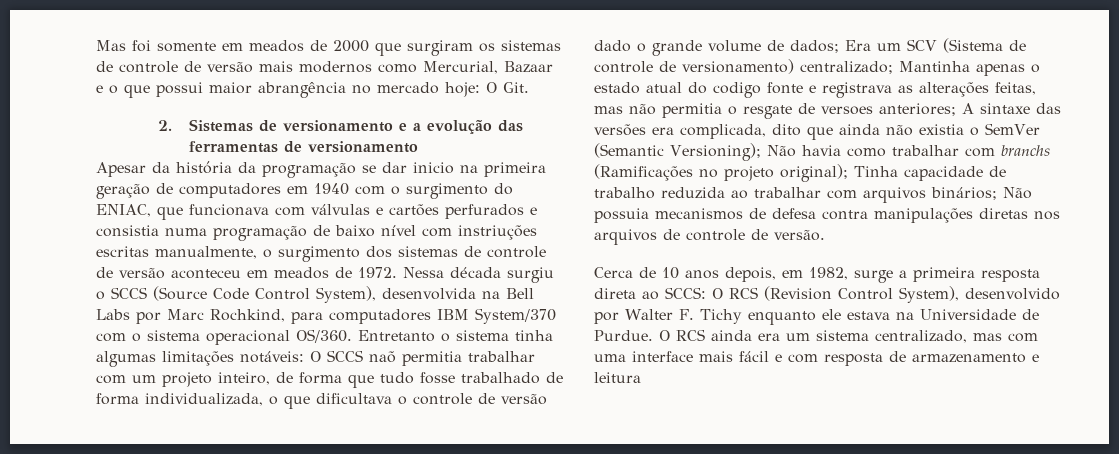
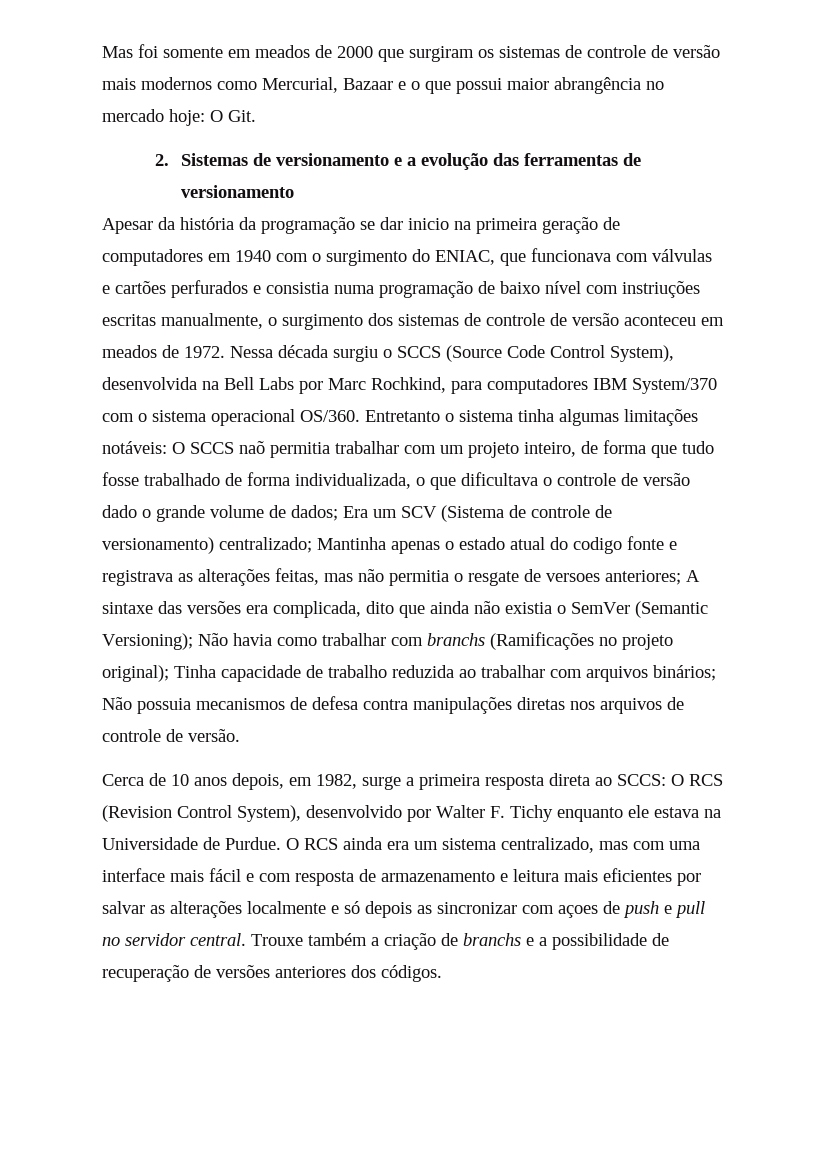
- O RCS ainda era um sistema centralizado, mas com uma interface mais fácil e com resposta de armazenamento e leitura
+ O RCS ainda era um sistema centralizado, mas com uma interface mais fácil e com resposta de armazenamento e leitura mais eficientes por salvar as alterações localmente e só depois as sincronizar com açoes de push e pull no servidor central. Trouxe também a criação de branchs e a possibilidade de recuperação de versões anteriores dos códigos.

